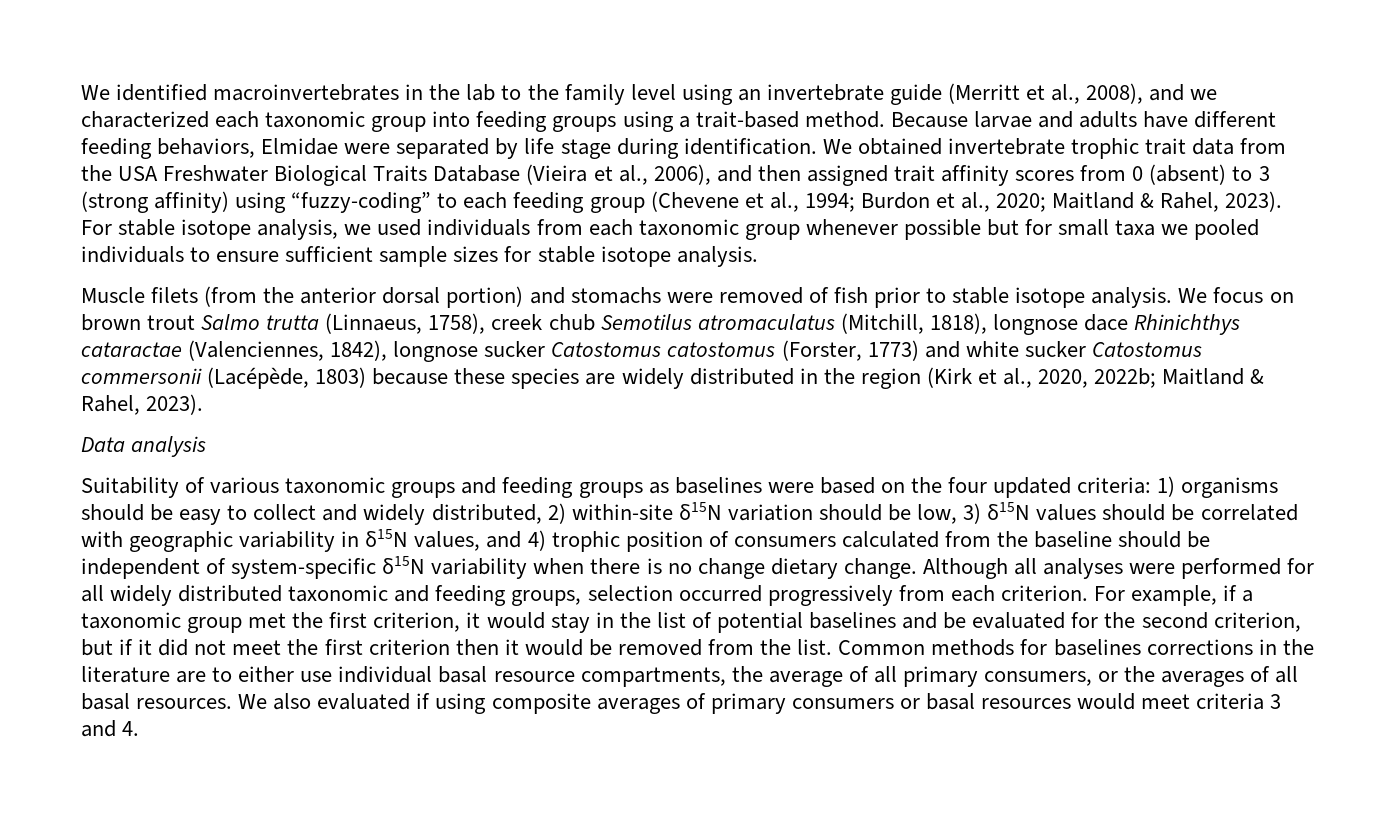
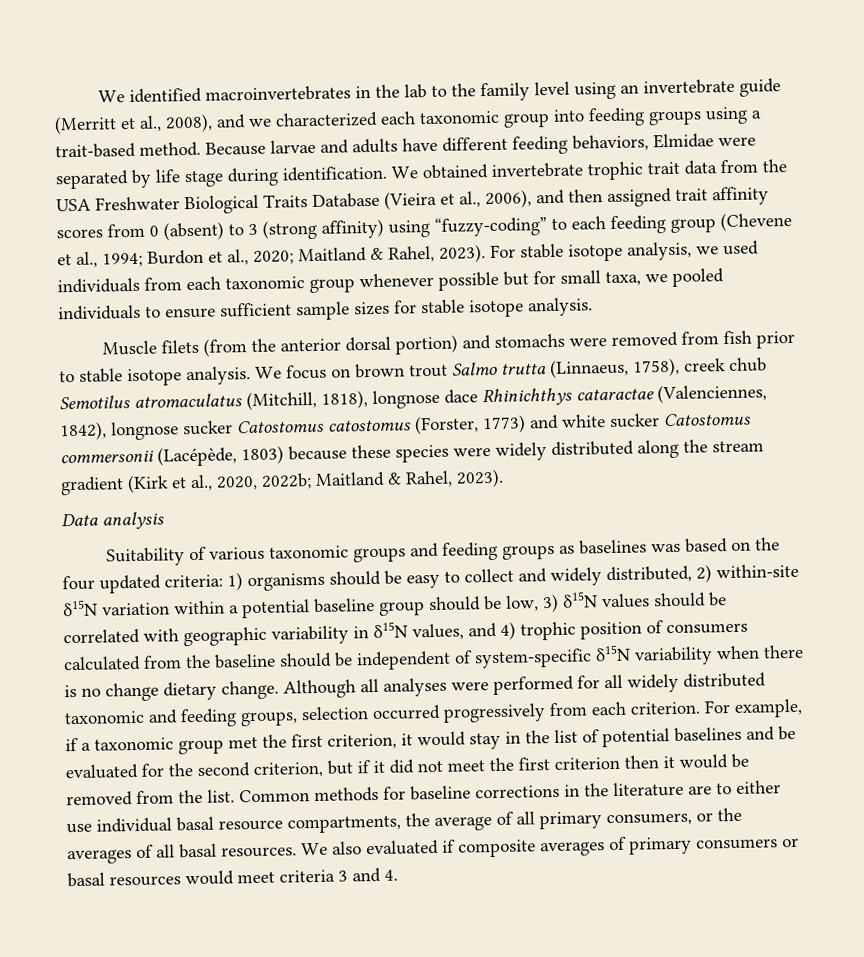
- For stable isotope analysis, we used individuals from each taxonomic group whenever possible but for small taxa we pooled individuals to ensure sufficient sample sizes for stable isotope analysis.
+ For stable isotope analysis, we used individuals from each taxonomic group whenever possible but for small taxa, we pooled individuals to ensure sufficient sample sizes for stable isotope analysis.
- Muscle filets (from the anterior dorsal portion) and stomachs were removed of fish prior to stable isotope analysis.
+ Muscle filets (from the anterior dorsal portion) and stomachs were removed from fish prior to stable isotope analysis.
- We focus on brown trout Salmo trutta (Linnaeus, 1758), creek chub Semotilus atromaculatus (Mitchill, 1818), longnose dace Rhinichthys cataractae (Valenciennes, 1842), longnose sucker Catostomus catostomus (Forster, 1773) and white sucker Catostomus commersonii (Lacépède, 1803) because these species are widely distributed in the region (Kirk et al., 2020, 2022b; Maitland & Rahel, 2023).
+ We focus on brown trout Salmo trutta (Linnaeus, 1758), creek chub Semotilus atromaculatus (Mitchill, 1818), longnose dace Rhinichthys cataractae (Valenciennes, 1842), longnose sucker Catostomus catostomus (Forster, 1773) and white sucker Catostomus commersonii (Lacépède, 1803) because these species were widely distributed along the stream gradient (Kirk et al., 2020, 2022b; Maitland & Rahel, 2023).
- Suitability of various taxonomic groups and feeding groups as baselines were based on the four updated criteria:
+ Suitability of various taxonomic groups and feeding groups as baselines was based on the four updated criteria:
- 1) organisms should be easy to collect and widely distributed, 2) within-site δ15N variation should be low, 3) δ15N values should be correlated with geographic variability in δ15N values, and 4) trophic position of consumers calculated from the baseline should be independent of system-specific δ15N variability when there is no change dietary change.
+ 1) organisms should be easy to collect and widely distributed, 2) within-site δ15N variation within a potential baseline group should be low, 3) δ15N values should be correlated with geographic variability in δ15N values, and 4) trophic position of consumers calculated from the baseline should be independent of system-specific δ15N variability when there is no change dietary change.
- Common methods for baselines corrections in the literature are to either use individual basal resource compartments, the average of all primary consumers, or the averages of all basal resources.
+ Common methods for baseline corrections in the literature are to either use individual basal resource compartments, the average of all primary consumers, or the averages of all basal resources.
- We also evaluated if using composite averages of primary consumers or basal resources would meet criteria 3 and 4.
+ We also evaluated if composite averages of primary consumers or basal resources would meet criteria 3 and 4.

